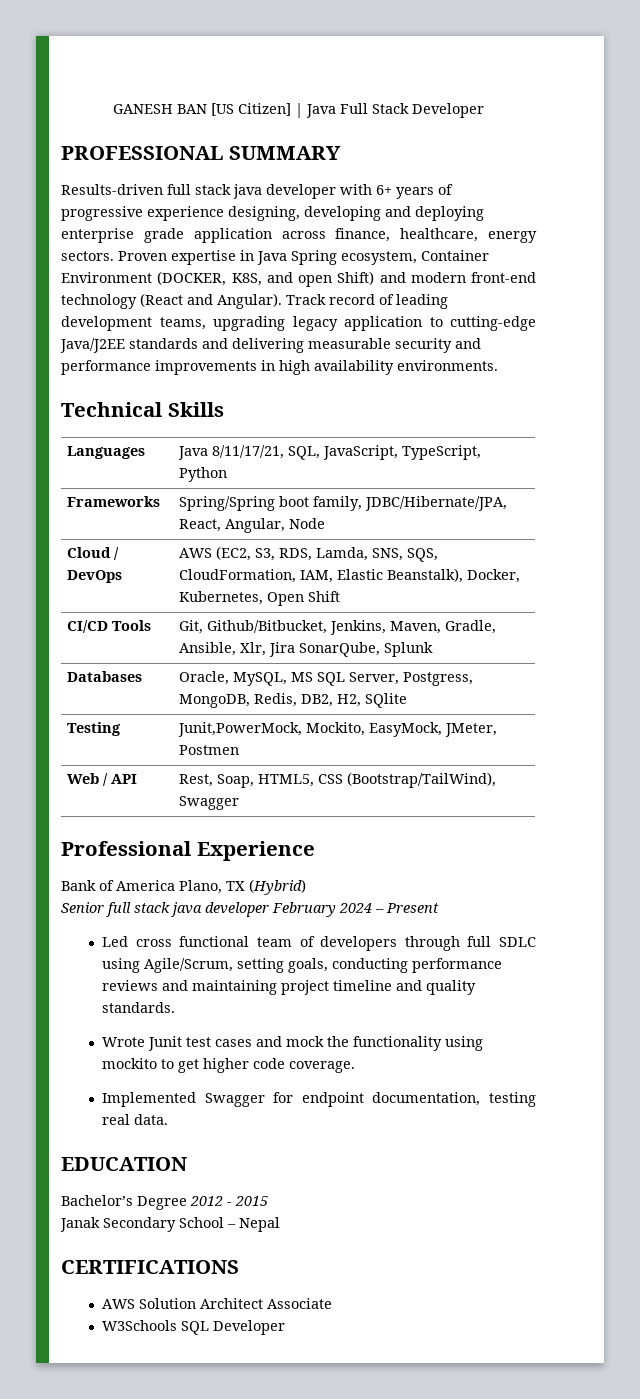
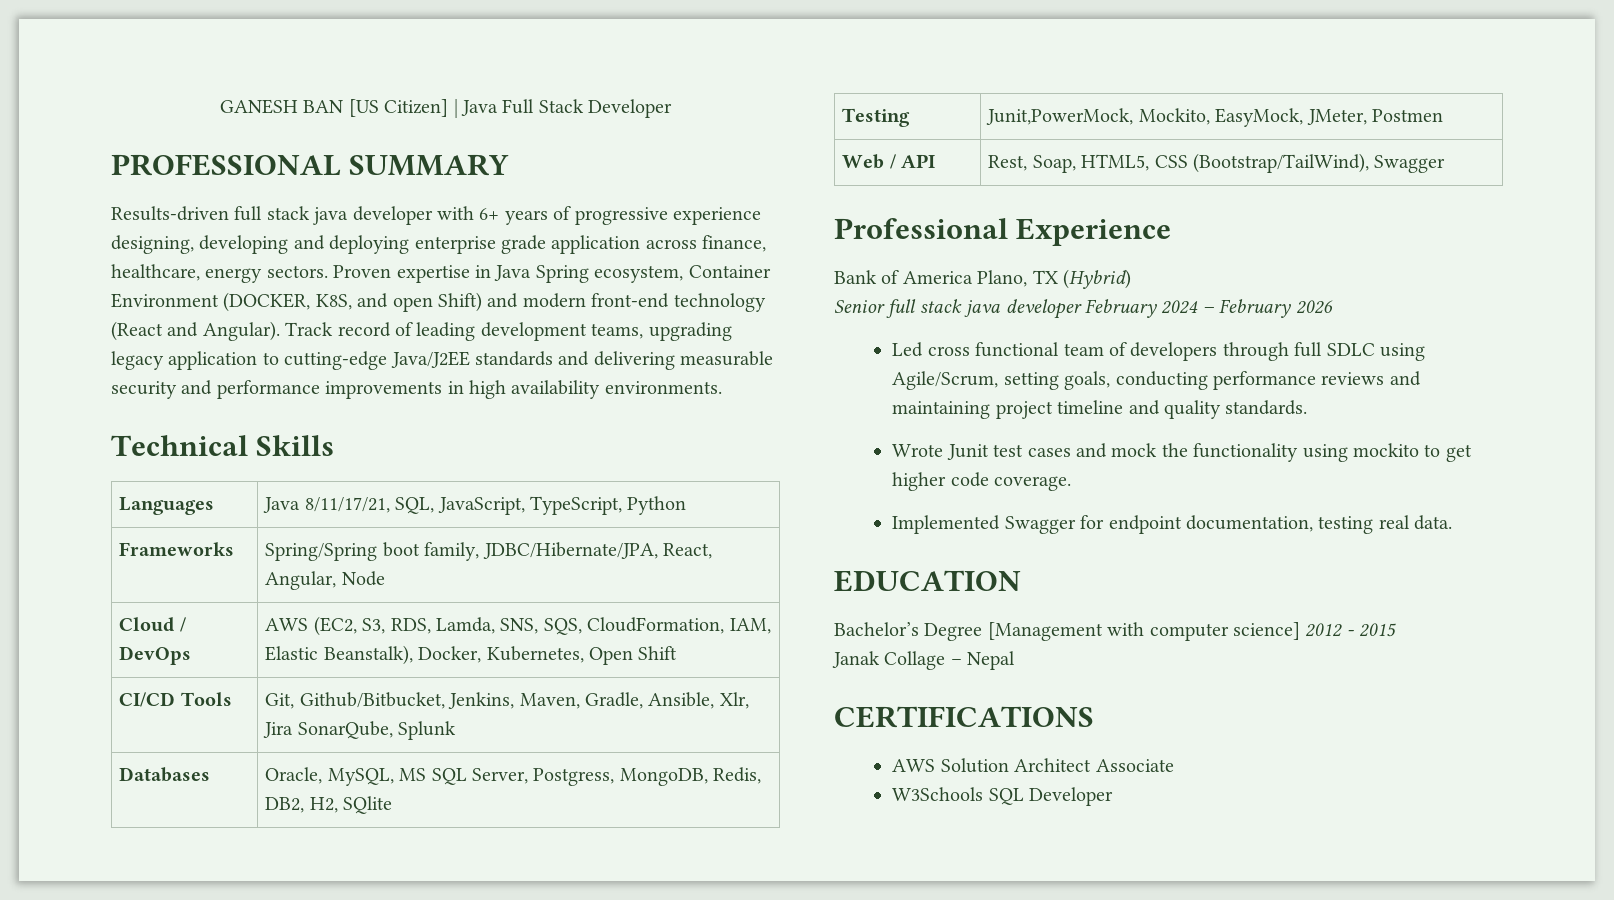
- Senior full stack java developer February 2024 – Present
+ Senior full stack java developer February 2024 – February 2026
- Bachelor’s Degree 2012 - 2015
+ Bachelor’s Degree [Management with computer science] 2012 - 2015
- Janak Secondary School – Nepal
+ Janak Collage – Nepal

